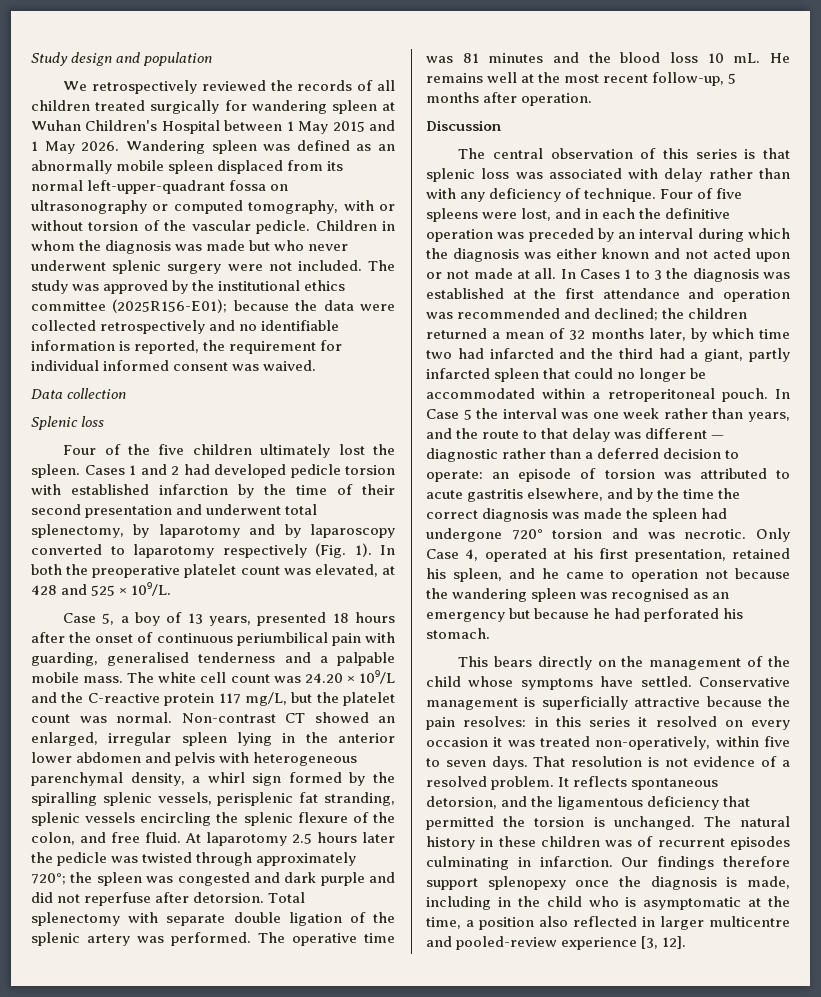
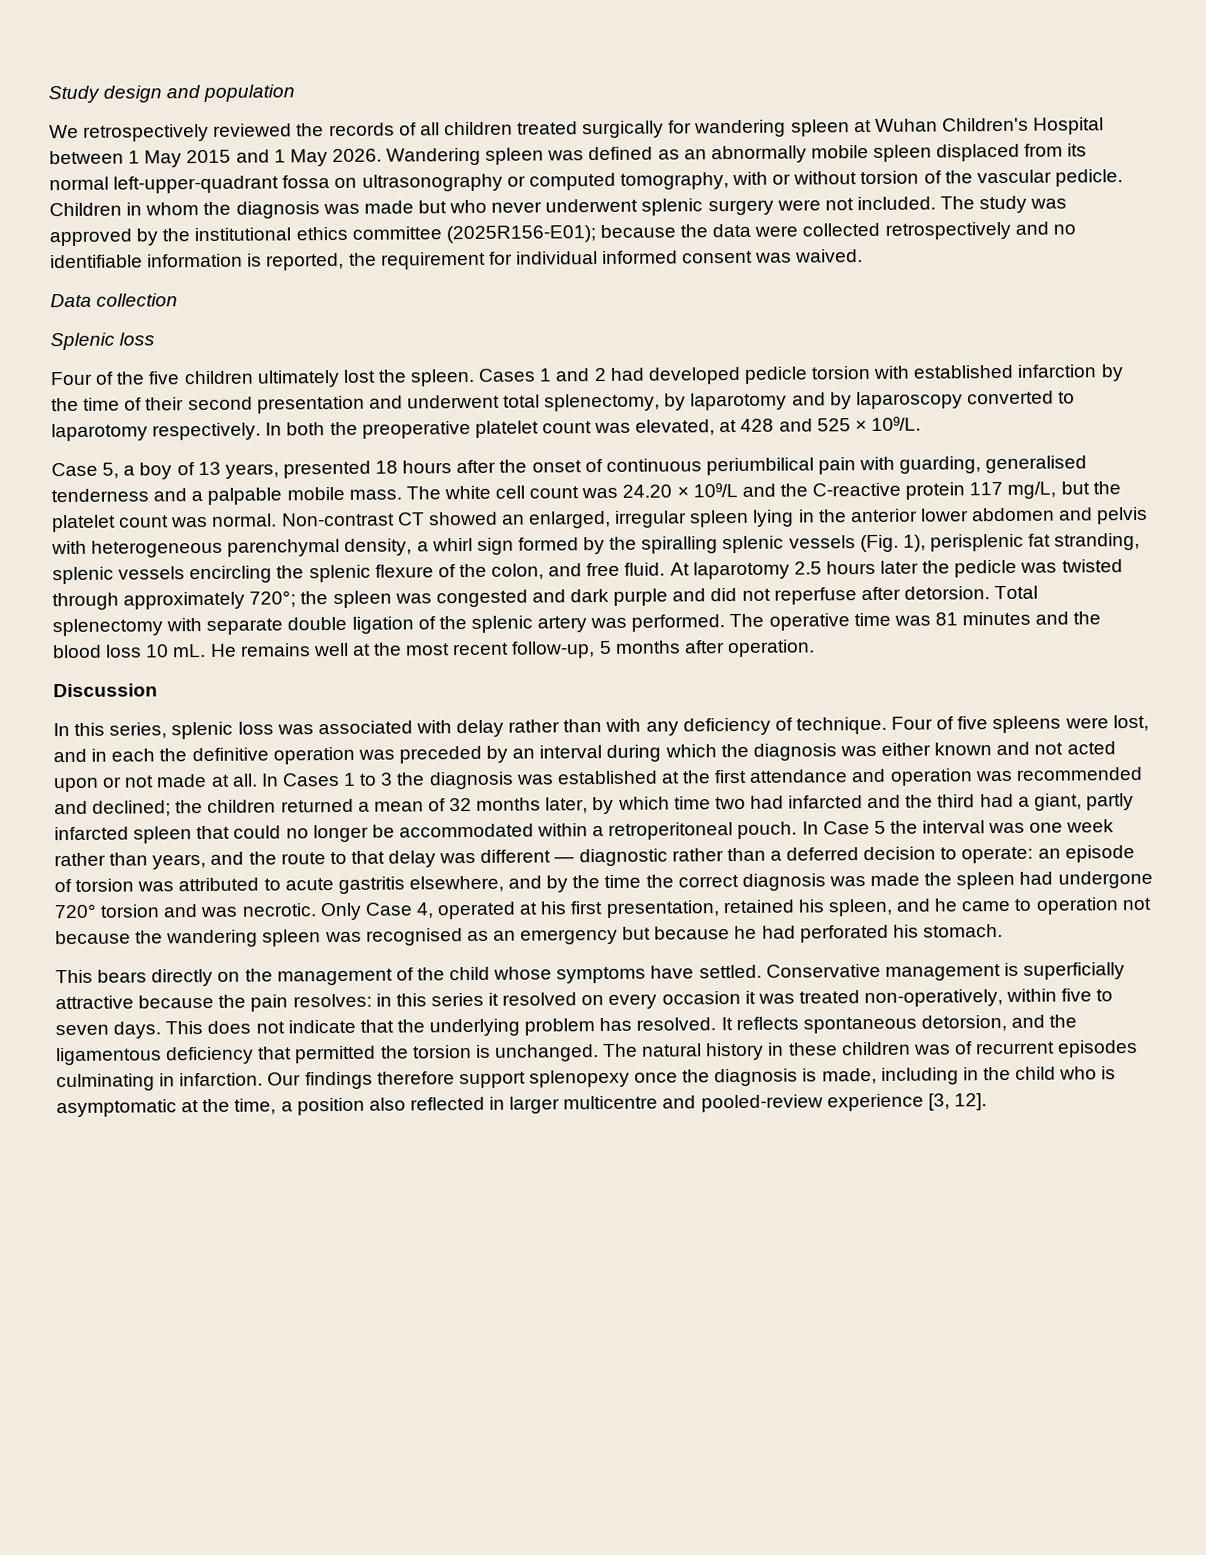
- Cases 1 and 2 had developed pedicle torsion with established infarction by the time of their second presentation and underwent total splenectomy, by laparotomy and by laparoscopy converted to laparotomy respectively (Fig. 1).
+ Cases 1 and 2 had developed pedicle torsion with established infarction by the time of their second presentation and underwent total splenectomy, by laparotomy and by laparoscopy converted to laparotomy respectively.
- Non-contrast CT showed an enlarged, irregular spleen lying in the anterior lower abdomen and pelvis with heterogeneous parenchymal density, a whirl sign formed by the spiralling splenic vessels, perisplenic fat stranding, splenic vessels encircling the splenic flexure of the colon, and free fluid.
+ Non-contrast CT showed an enlarged, irregular spleen lying in the anterior lower abdomen and pelvis with heterogeneous parenchymal density, a whirl sign formed by the spiralling splenic vessels (Fig. 1), perisplenic fat stranding, splenic vessels encircling the splenic flexure of the colon, and free fluid.
- The central observation of this series is that splenic loss was associated with delay rather than with any deficiency of technique.
+ In this series, splenic loss was associated with delay rather than with any deficiency of technique.
- That resolution is not evidence of a resolved problem.
+ This does not indicate that the underlying problem has resolved.

